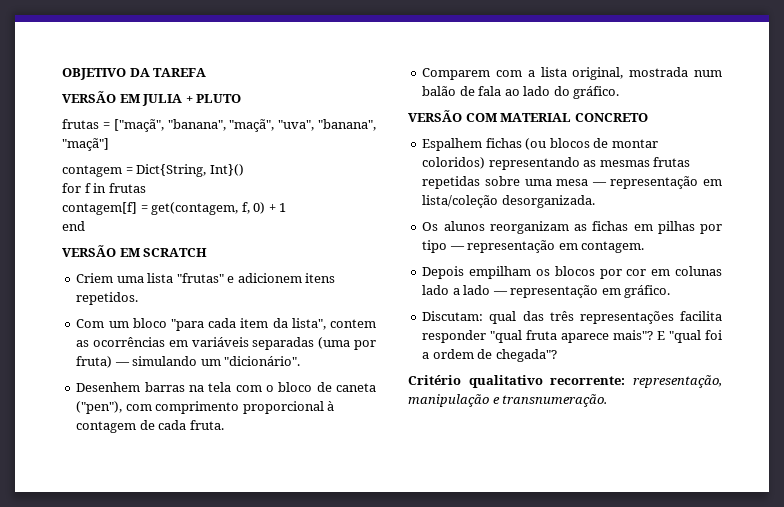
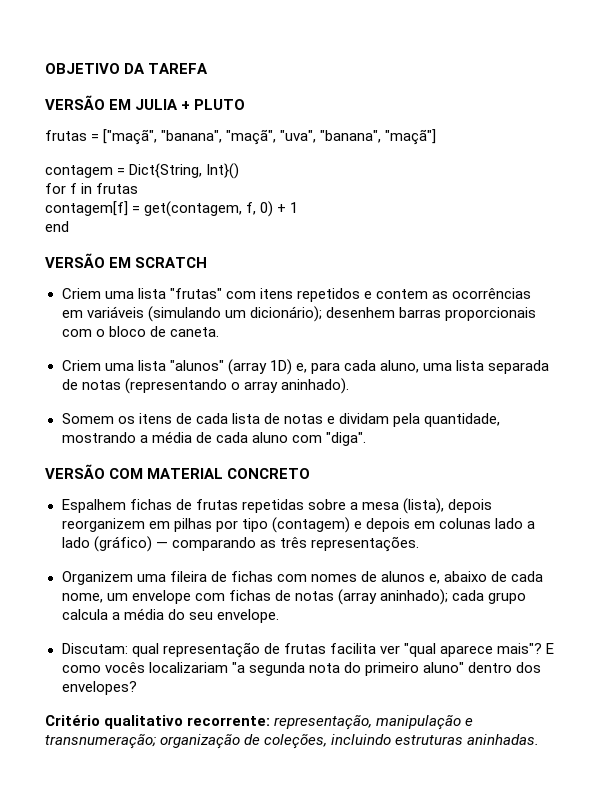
- Criem uma lista "frutas" e adicionem itens repetidos.
- Com um bloco "para cada item da lista", contem as ocorrências em variáveis separadas (uma por fruta) — simulando um "dicionário".
- Desenhem barras na tela com o bloco de caneta ("pen"), com comprimento proporcional à contagem de cada fruta.
- Comparem com a lista original, mostrada num balão de fala ao lado do gráfico.
+ Criem uma lista "frutas" com itens repetidos e contem as ocorrências em variáveis (simulando um dicionário); desenhem barras proporcionais com o bloco de caneta.
+ Criem uma lista "alunos" (array 1D) e, para cada aluno, uma lista separada de notas (representando o array aninhado).
+ Somem os itens de cada lista de notas e dividam pela quantidade, mostrando a média de cada aluno com "diga".
- Espalhem fichas (ou blocos de montar coloridos) representando as mesmas frutas repetidas sobre uma mesa — representação em lista/coleção desorganizada.
- Os alunos reorganizam as fichas em pilhas por tipo — representação em contagem.
- Depois empilham os blocos por cor em colunas lado a lado — representação em gráfico.
- Discutam: qual das três representações facilita responder "qual fruta aparece mais"? E "qual foi a ordem de chegada"?
+ Espalhem fichas de frutas repetidas sobre a mesa (lista), depois reorganizem em pilhas por tipo (contagem) e depois em colunas lado a lado (gráfico) — comparando as três representações.
+ Organizem uma fileira de fichas com nomes de alunos e, abaixo de cada nome, um envelope com fichas de notas (array aninhado); cada grupo calcula a média do seu envelope.
+ Discutam: qual representação de frutas facilita ver "qual aparece mais"? E como vocês localizariam "a segunda nota do primeiro aluno" dentro dos envelopes?
- Critério qualitativo recorrente: representação, manipulação e transnumeração.
+ Critério qualitativo recorrente: representação, manipulação e transnumeração; organização de coleções, incluindo estruturas aninhadas.

